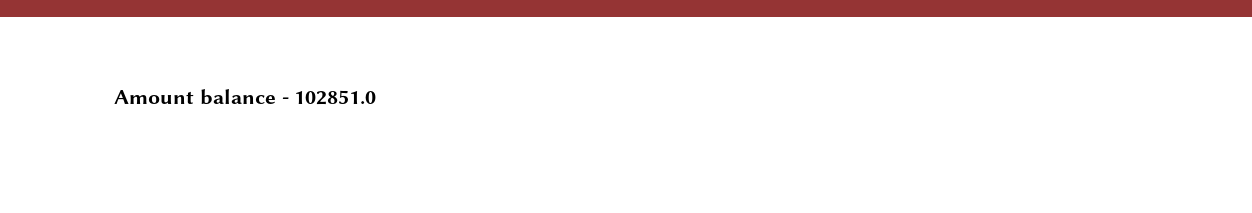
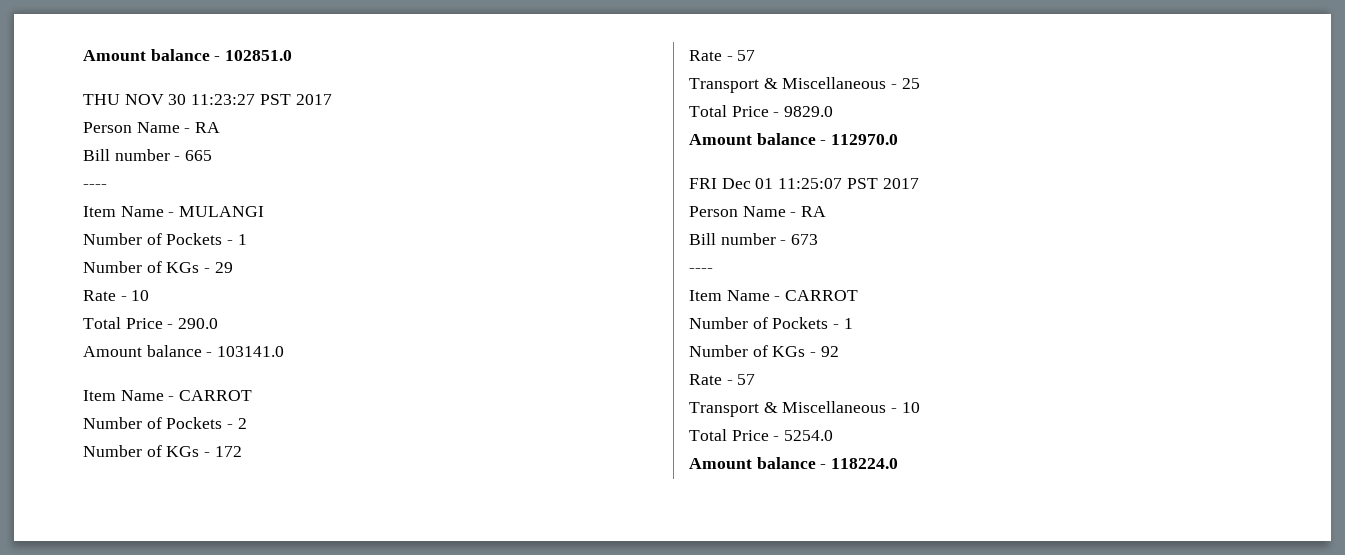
+ THU NOV 30 11:23:27 PST 2017
+ Person Name - RA
+ Bill number - 665
+ ----
+ Item Name - MULANGI
+ Number of Pockets - 1
+ Number of KGs - 29
+ Rate - 10
+ Total Price - 290.0
+ Amount balance - 103141.0
+ Item Name - CARROT
+ Number of Pockets - 2
+ Number of KGs - 172
+ Rate - 57
+ Transport & Miscellaneous - 25
+ Total Price - 9829.0
+ Amount balance - 112970.0
+ FRI Dec 01 11:25:07 PST 2017
+ Person Name - RA
+ Bill number - 673
+ ----
+ Item Name - CARROT
+ Number of Pockets - 1
+ Number of KGs - 92
+ Rate - 57
+ Transport & Miscellaneous - 10
+ Total Price - 5254.0
+ Amount balance - 118224.0

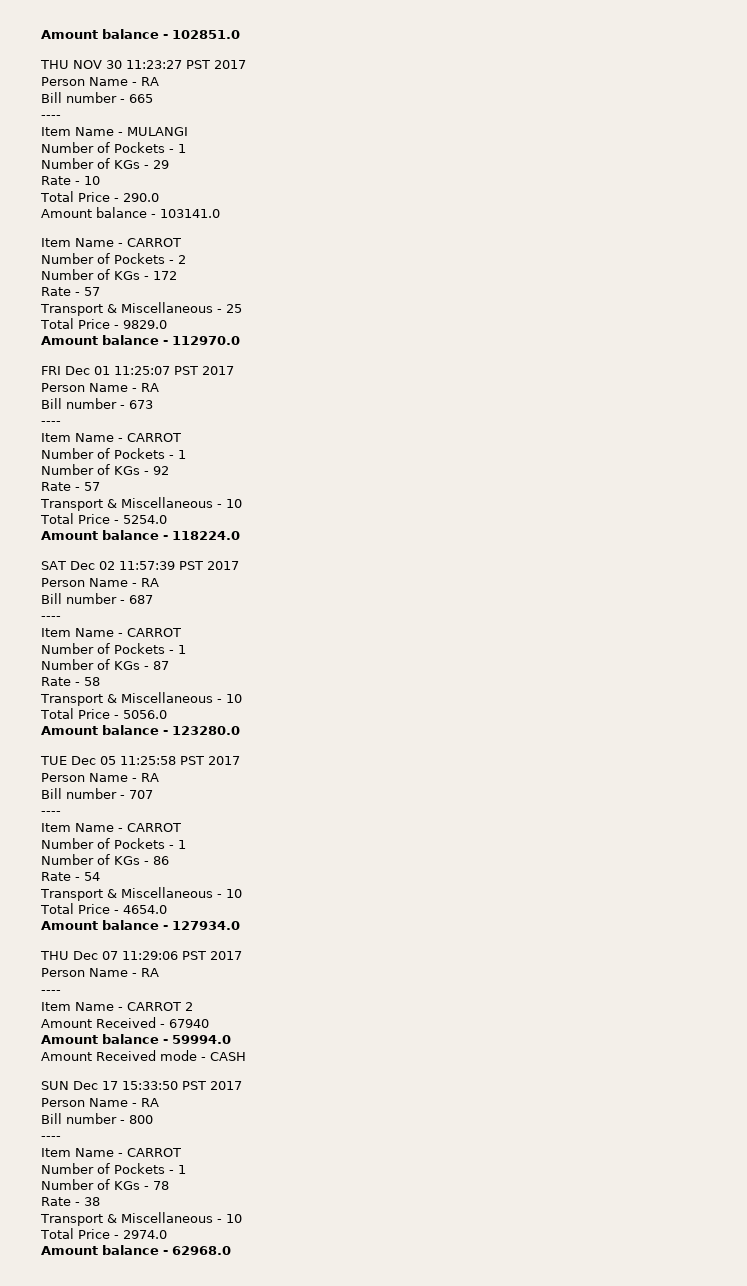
+ SAT Dec 02 11:57:39 PST 2017
+ Person Name - RA
+ Bill number - 687
+ ----
+ Item Name - CARROT
+ Number of Pockets - 1
+ Number of KGs - 87
+ Rate - 58
+ Transport & Miscellaneous - 10
+ Total Price - 5056.0
+ Amount balance - 123280.0
+ TUE Dec 05 11:25:58 PST 2017
+ Person Name - RA
+ Bill number - 707
+ ----
+ Item Name - CARROT
+ Number of Pockets - 1
+ Number of KGs - 86
+ Rate - 54
+ Transport & Miscellaneous - 10
+ Total Price - 4654.0
+ Amount balance - 127934.0
+ THU Dec 07 11:29:06 PST 2017
+ Person Name - RA
+ ----
+ Item Name - CARROT 2
+ Amount Received - 67940
+ Amount balance - 59994.0
+ Amount Received mode - CASH
+ SUN Dec 17 15:33:50 PST 2017
+ Person Name - RA
+ Bill number - 800
+ ----
+ Item Name - CARROT
+ Number of Pockets - 1
+ Number of KGs - 78
+ Rate - 38
+ Transport & Miscellaneous - 10
+ Total Price - 2974.0
+ Amount balance - 62968.0

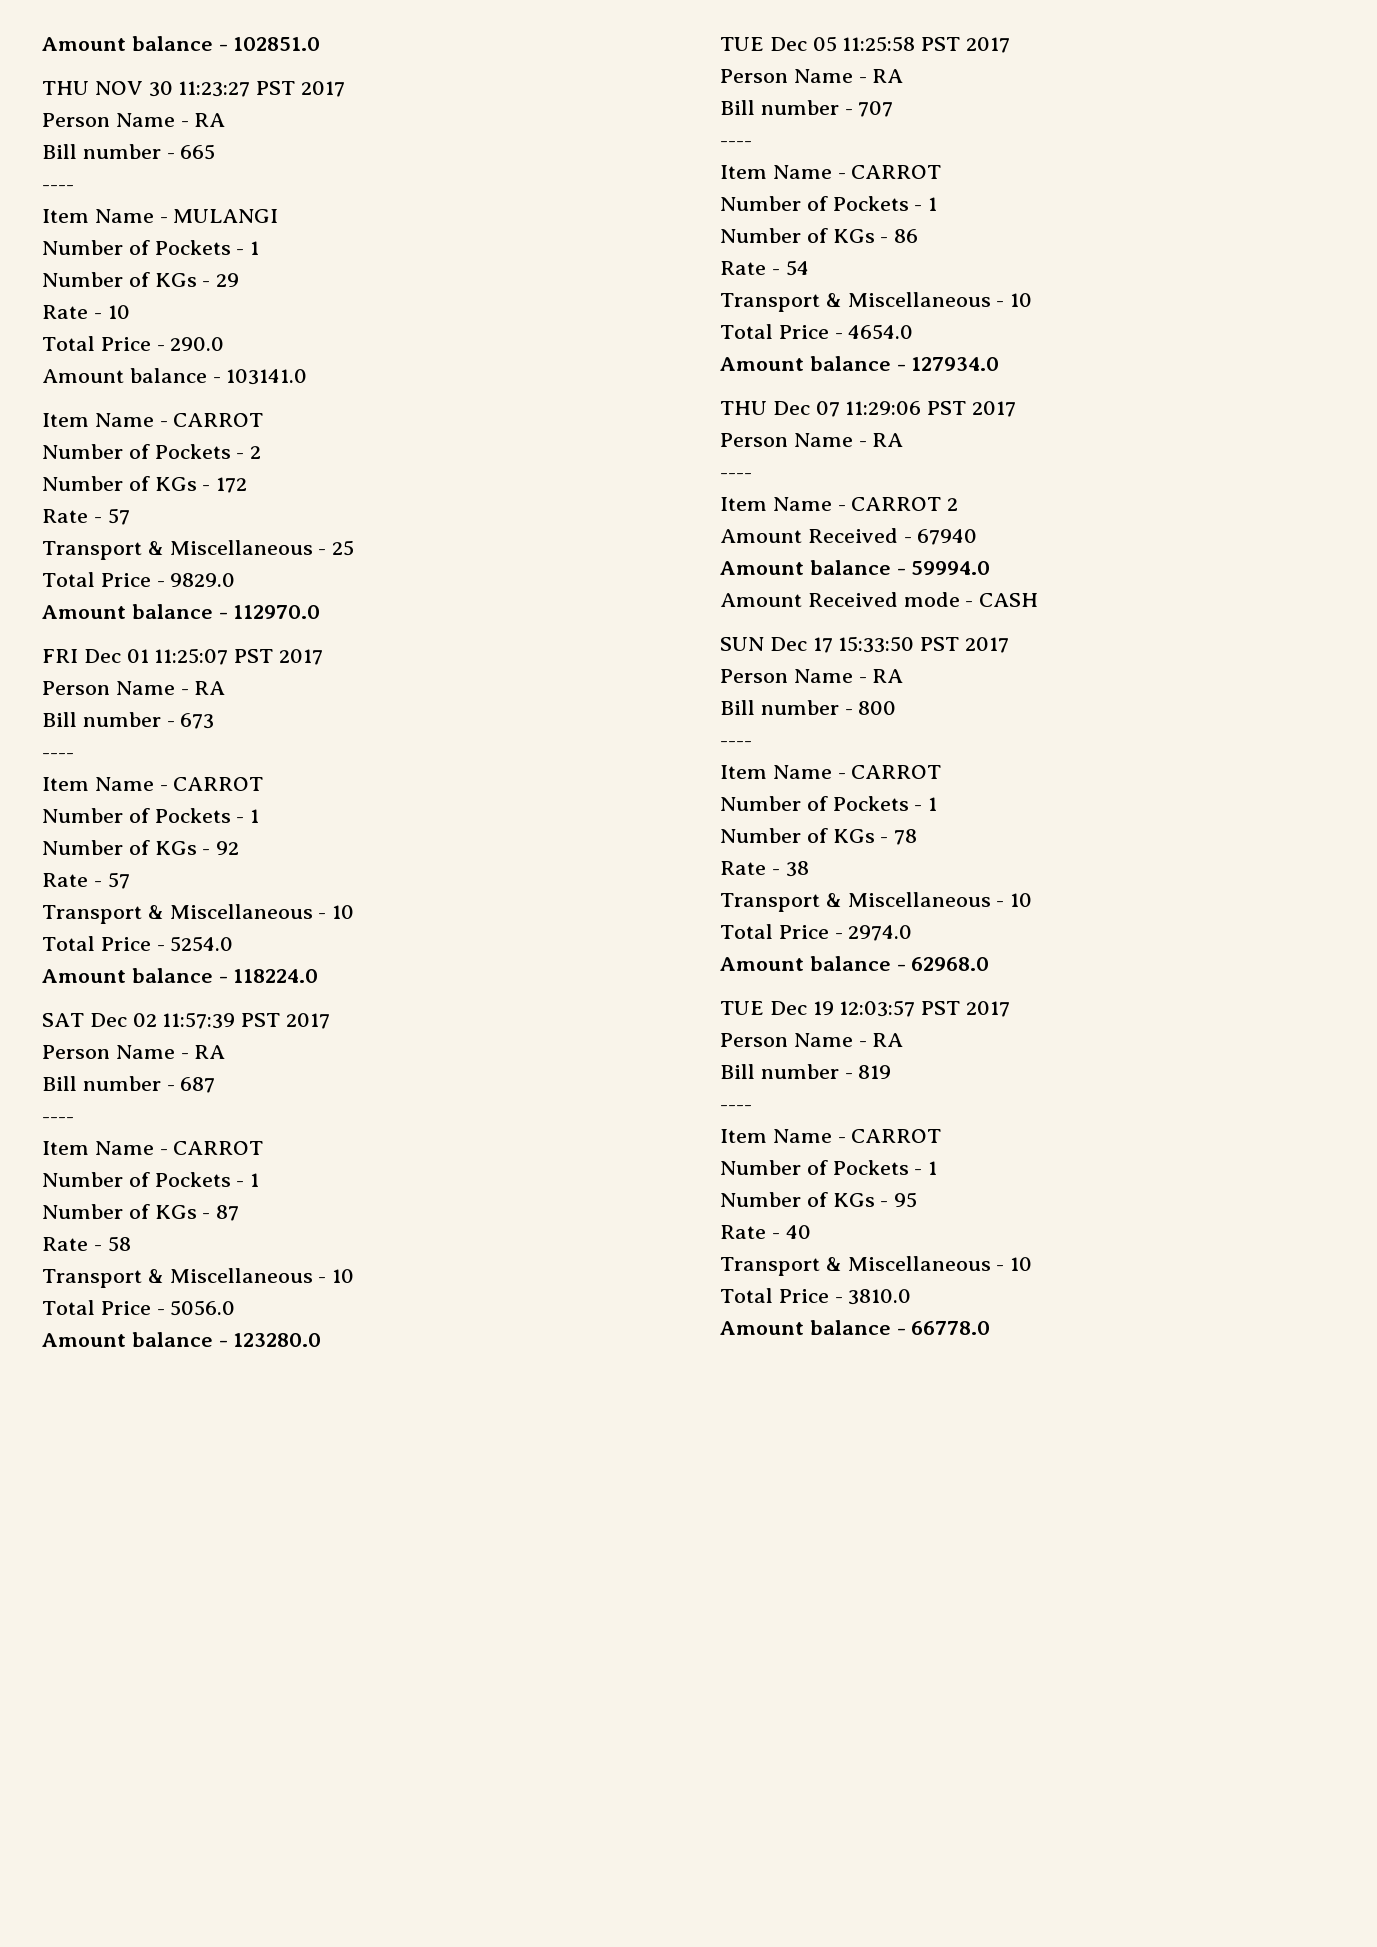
+ TUE Dec 19 12:03:57 PST 2017
+ Person Name - RA
+ Bill number - 819
+ ----
+ Item Name - CARROT
+ Number of Pockets - 1
+ Number of KGs - 95
+ Rate - 40
+ Transport & Miscellaneous - 10
+ Total Price - 3810.0
+ Amount balance - 66778.0

